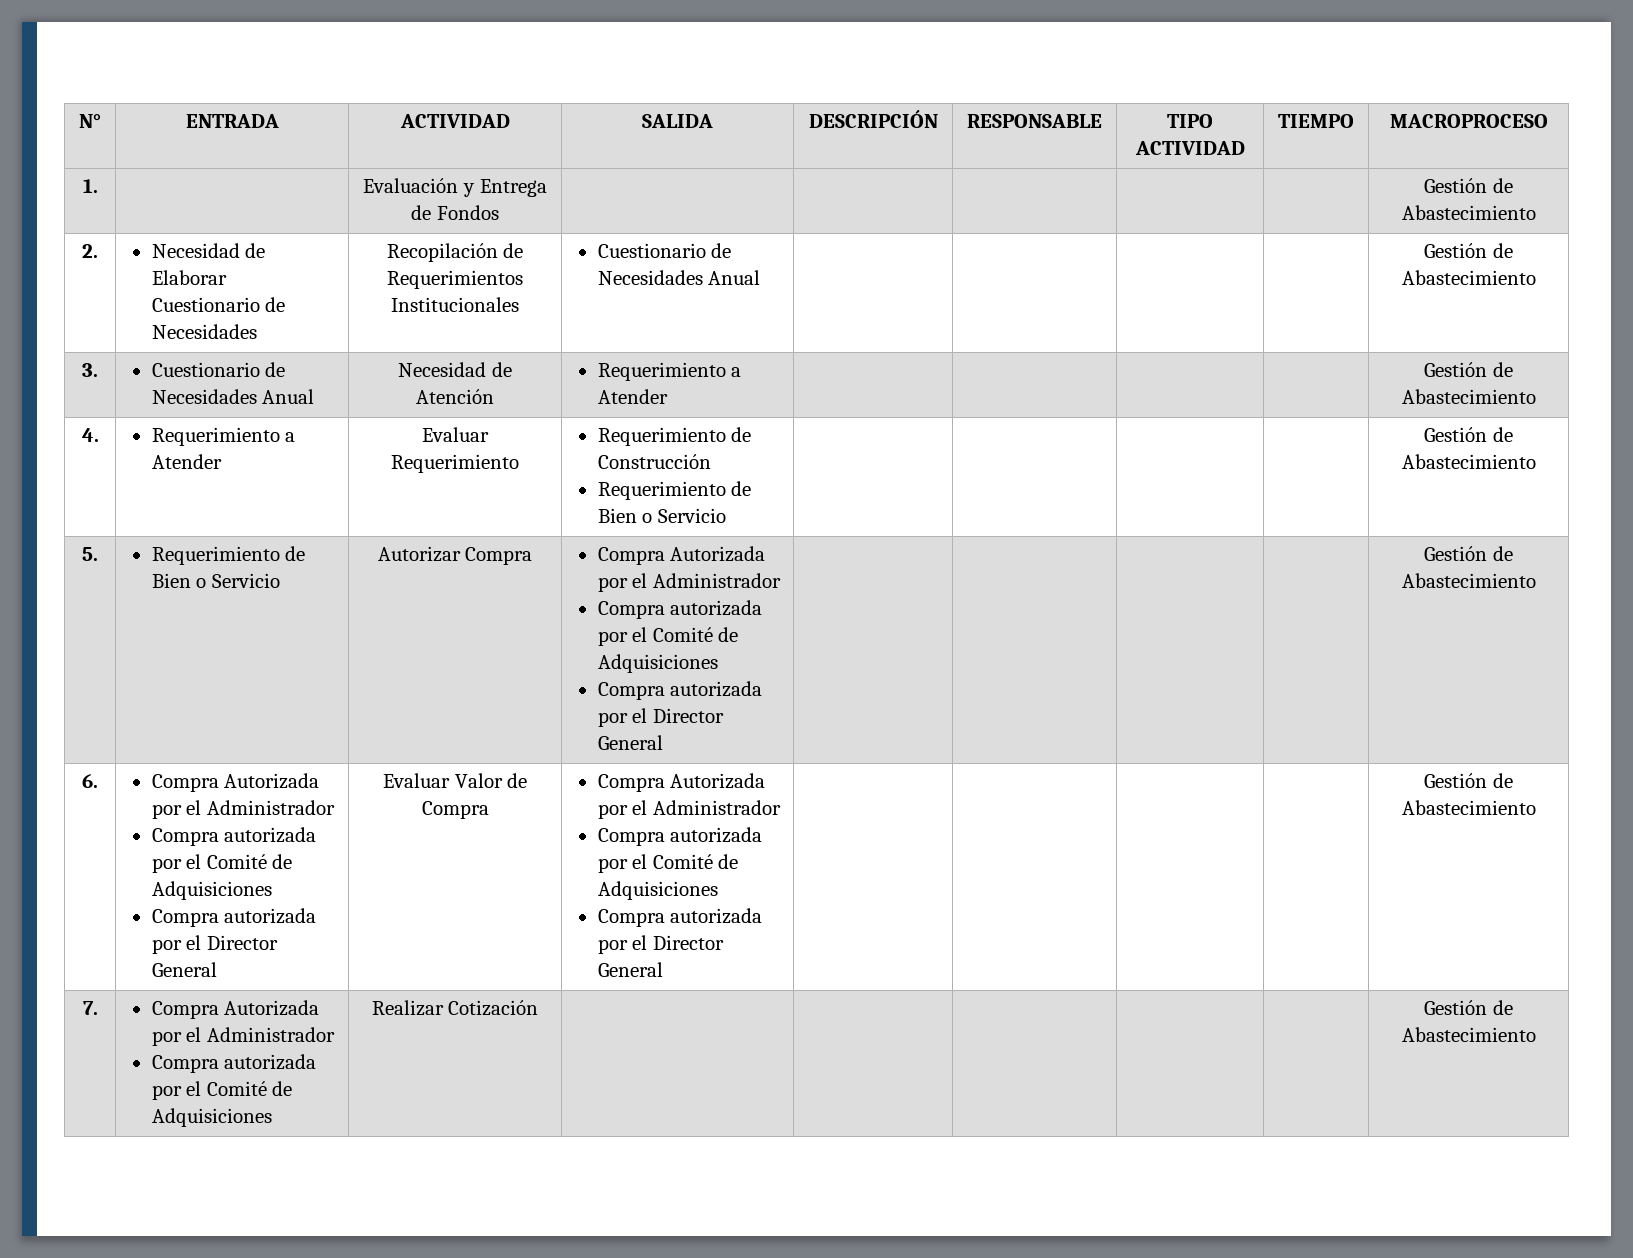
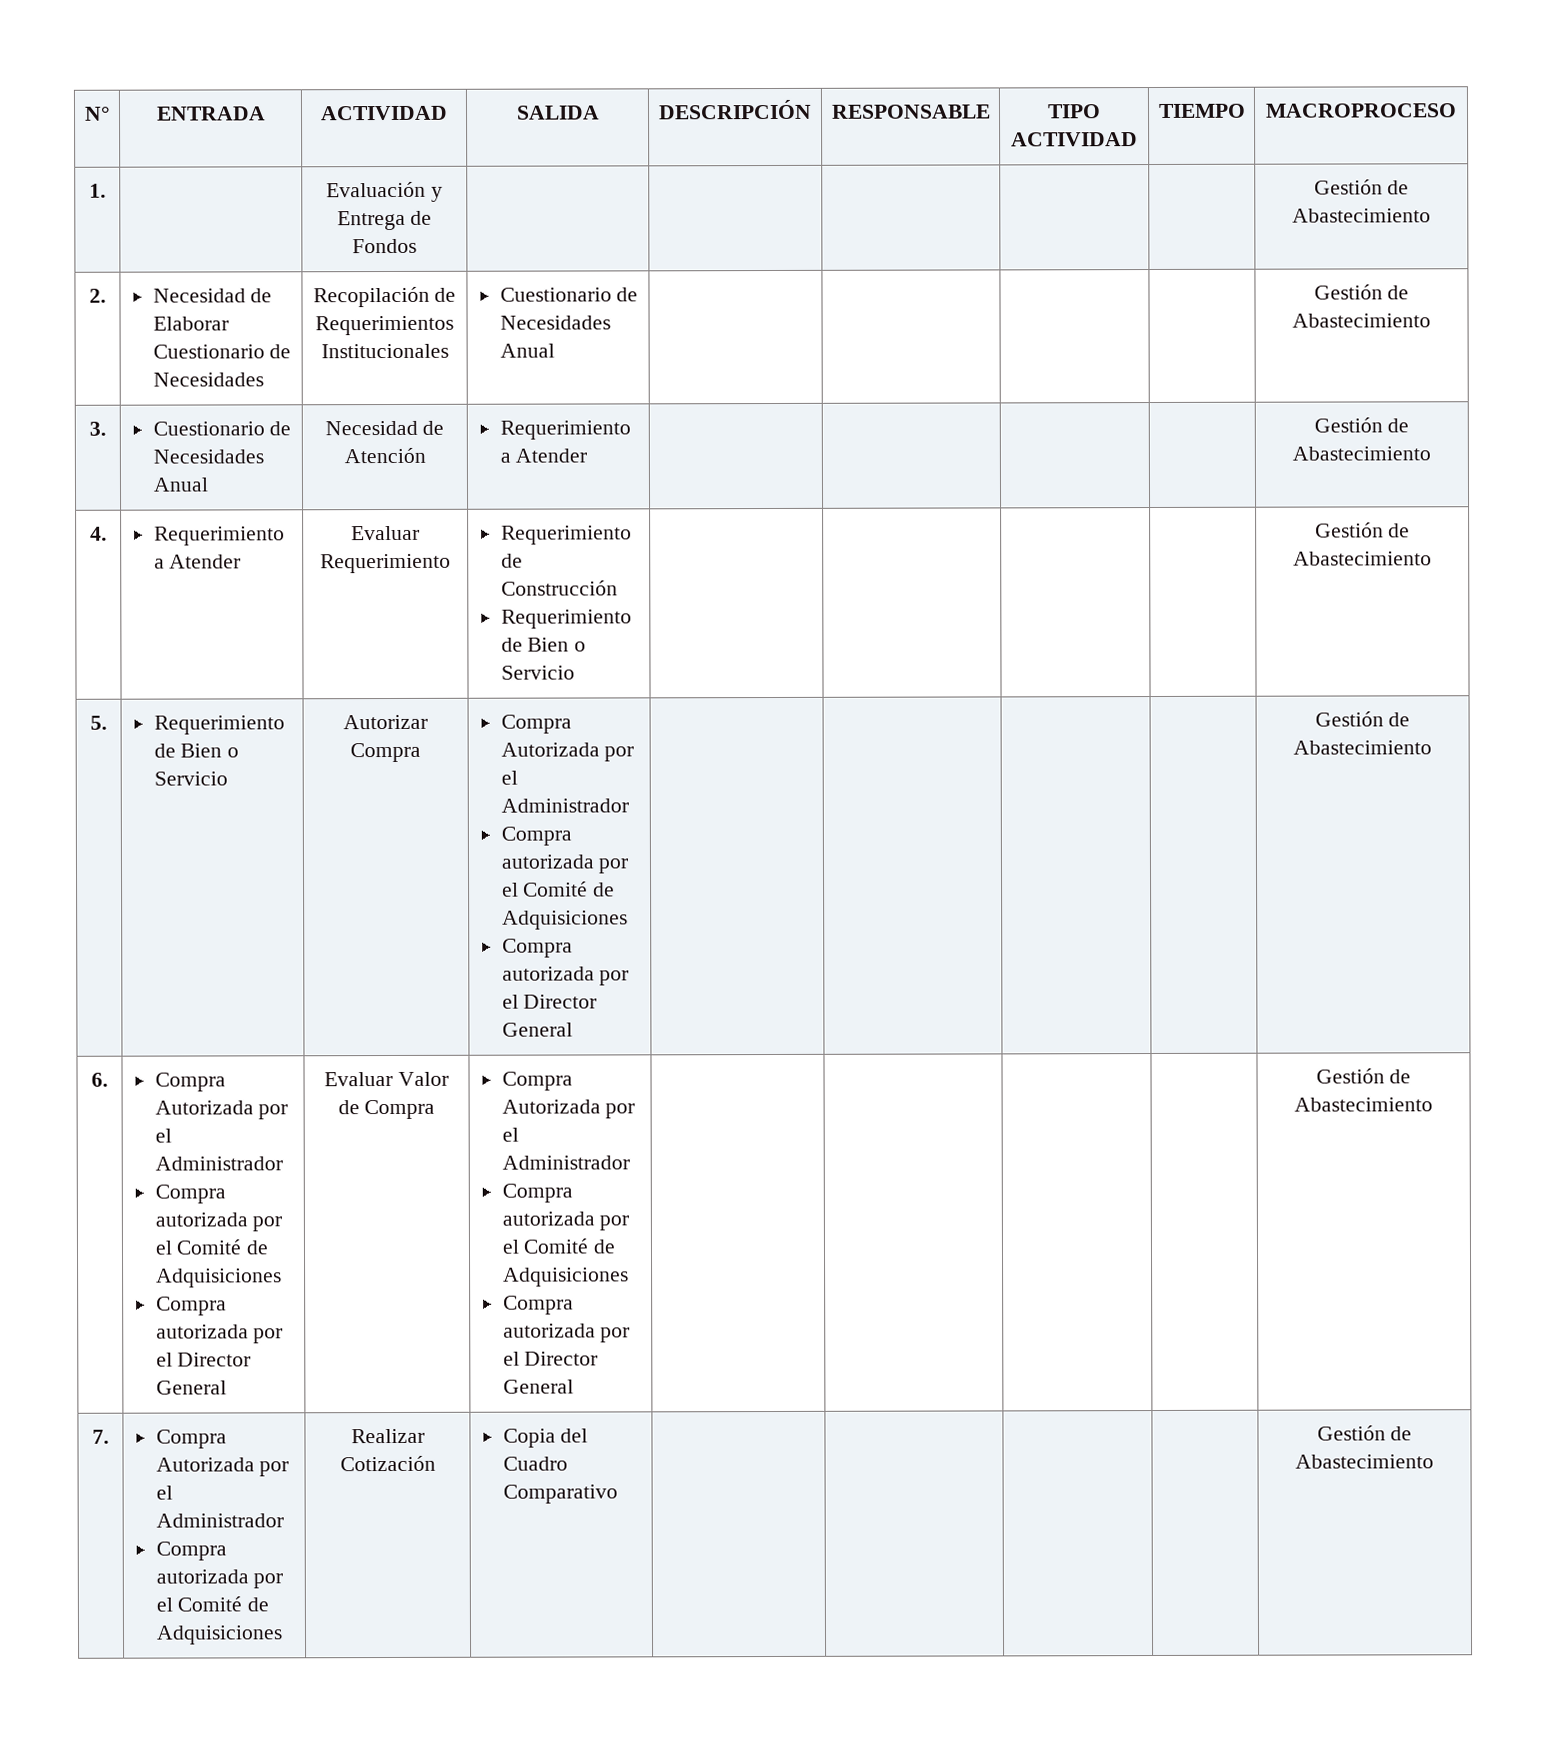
  7. | Compra Autorizada por el Administrador
- Compra autorizada por el Comité de Adquisiciones | Realizar Cotización | | | | | | Gestión de Abastecimiento
+ Compra autorizada por el Comité de Adquisiciones | Realizar Cotización | Copia del Cuadro Comparativo | | | | | Gestión de Abastecimiento

